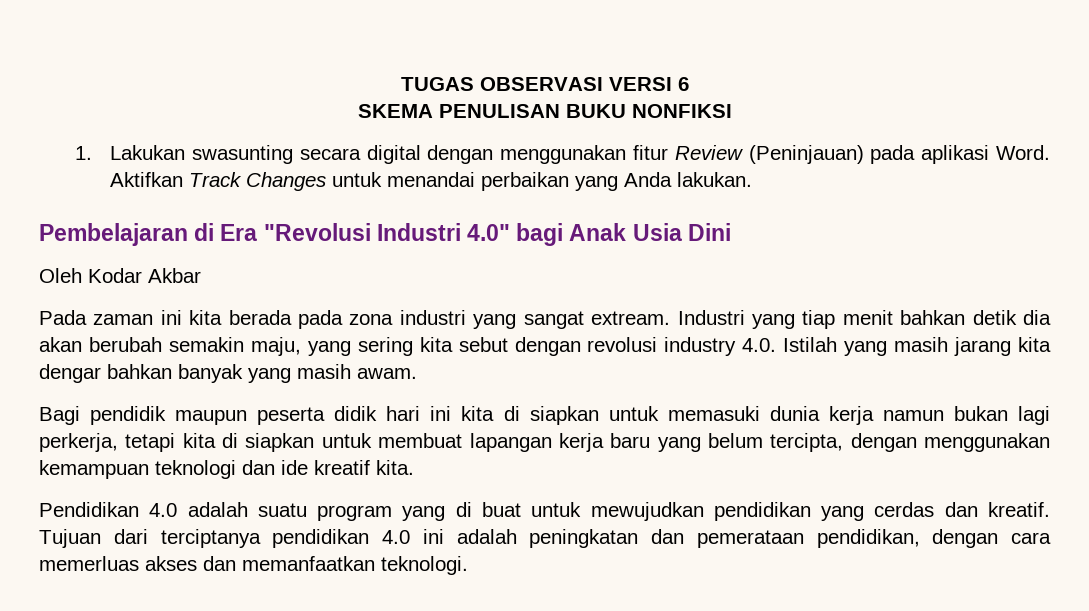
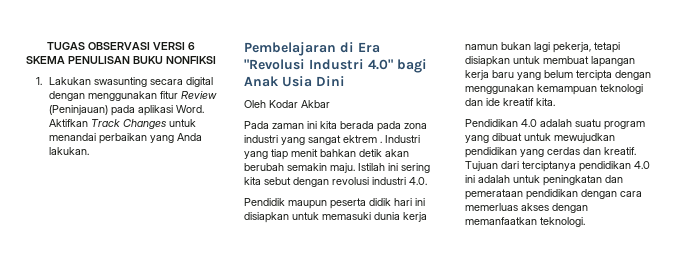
- Pada zaman ini kita berada pada zona industri yang sangat extream.
+ Pada zaman ini kita berada pada zona industri yang sangat ektrem .
- Industri yang tiap menit bahkan detik dia akan berubah semakin maju, yang sering kita sebut dengan revolusi industry 4.0. Istilah yang masih jarang kita dengar bahkan banyak yang masih awam.
- Bagi pendidik maupun peserta didik hari ini kita di siapkan untuk memasuki dunia kerja namun bukan lagi perkerja, tetapi kita di siapkan untuk membuat lapangan kerja baru yang belum tercipta, dengan menggunakan kemampuan teknologi dan ide kreatif kita.
+ Industri yang tiap menit bahkan detik akan berubah semakin maju. Istilah ini sering kita sebut dengan revolusi industri 4.0.
+ Pendidik maupun peserta didik hari ini disiapkan untuk memasuki dunia kerja namun bukan lagi pekerja, tetapi disiapkan untuk membuat lapangan kerja baru yang belum tercipta dengan menggunakan kemampuan teknologi dan ide kreatif kita.
- Pendidikan 4.0 adalah suatu program yang di buat untuk mewujudkan pendidikan yang cerdas dan kreatif.
+ Pendidikan 4.0 adalah suatu program yang dibuat untuk mewujudkan pendidikan yang cerdas dan kreatif.
- Tujuan dari terciptanya pendidikan 4.0 ini adalah peningkatan dan pemerataan pendidikan, dengan cara memerluas akses dan memanfaatkan teknologi.
+ Tujuan dari terciptanya pendidikan 4.0 ini adalah untuk peningkatan dan pemerataan pendidikan dengan cara memerluas akses dengan memanfaatkan teknologi.

